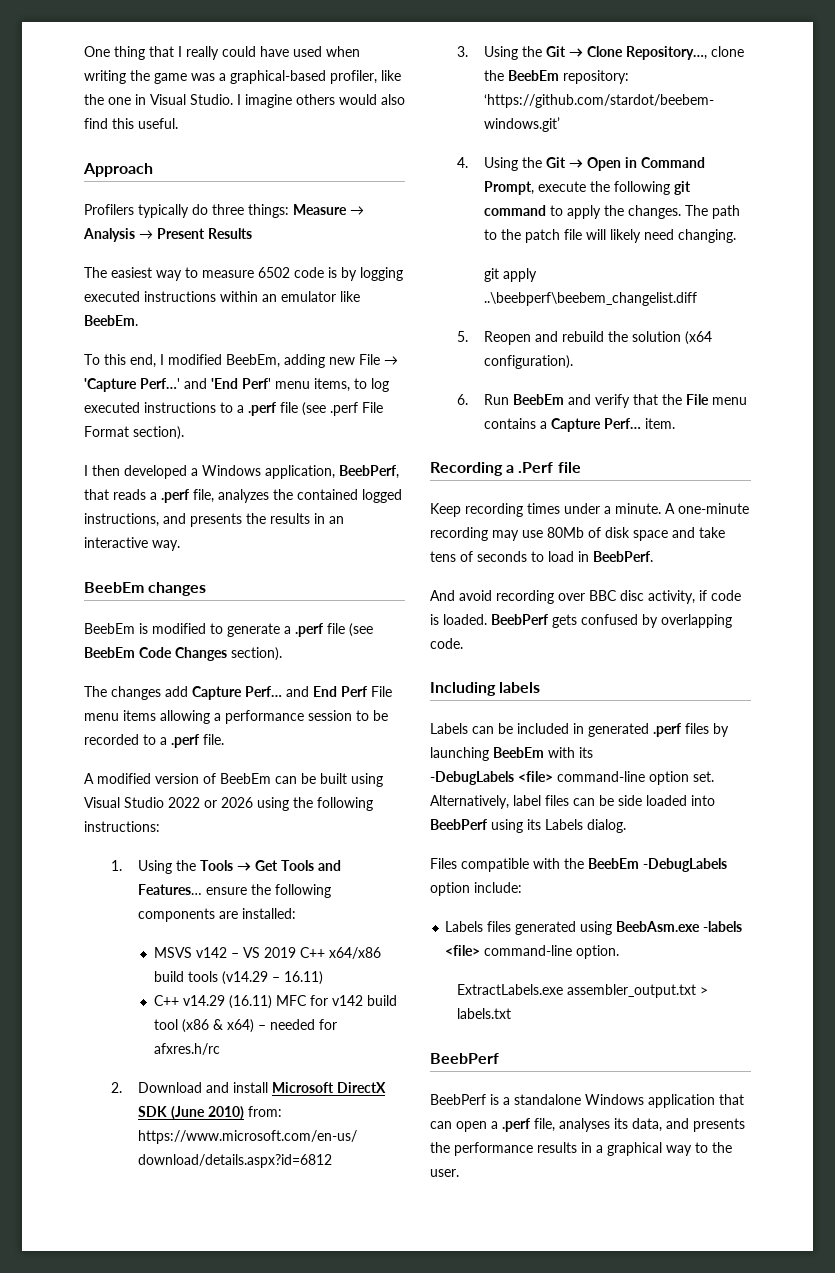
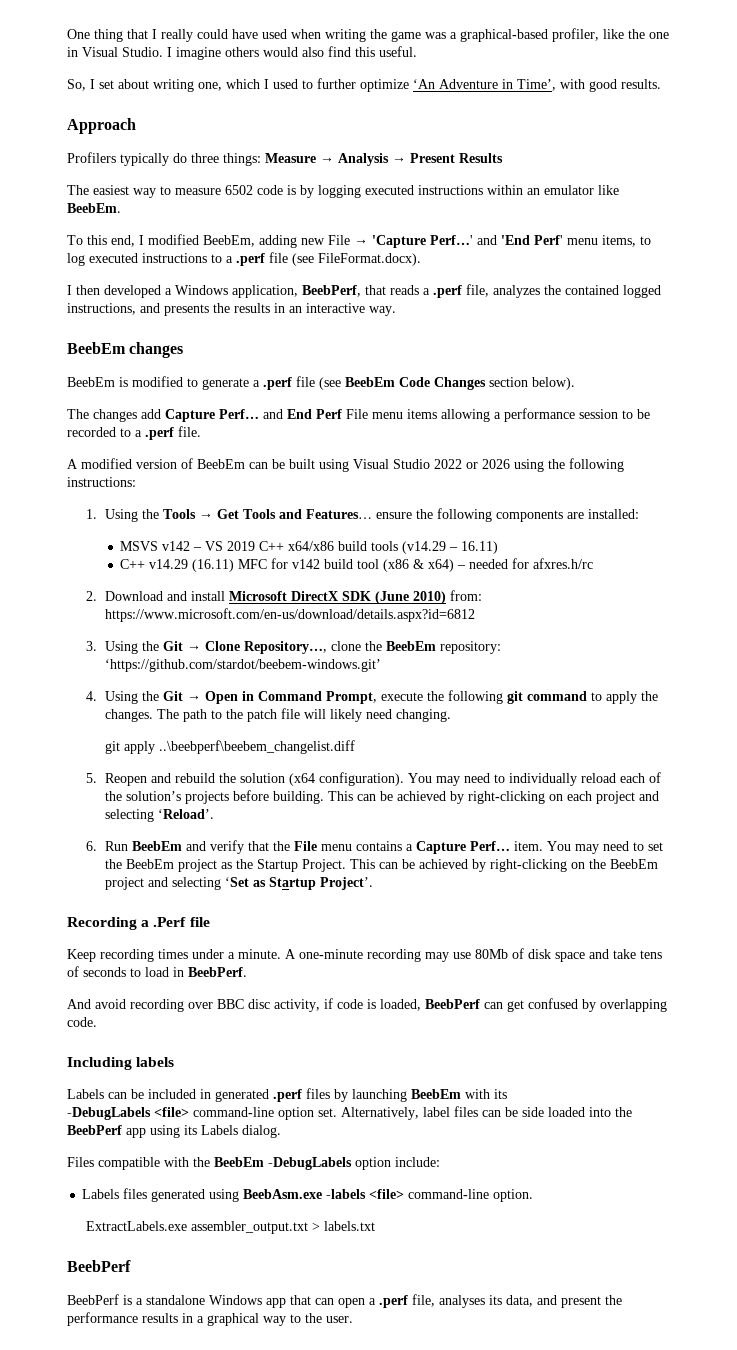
+ So, I set about writing one, which I used to further optimize ‘An Adventure in Time’, with good results.
- To this end, I modified BeebEm, adding new File → 'Capture Perf…' and 'End Perf' menu items, to log executed instructions to a .perf file (see .perf File Format section).
+ To this end, I modified BeebEm, adding new File → 'Capture Perf…' and 'End Perf' menu items, to log executed instructions to a .perf file (see FileFormat.docx).
- BeebEm is modified to generate a .perf file (see BeebEm Code Changes section).
+ BeebEm is modified to generate a .perf file (see BeebEm Code Changes section below).
+ You may need to individually reload each of the solution’s projects before building. This can be achieved by right-clicking on each project and selecting ‘Reload’.
+ You may need to set the BeebEm project as the Startup Project. This can be achieved by right-clicking on the BeebEm project and selecting ‘Set as Startup Project’.
- And avoid recording over BBC disc activity, if code is loaded. BeebPerf gets confused by overlapping code.
+ And avoid recording over BBC disc activity, if code is loaded, BeebPerf can get confused by overlapping code.
- Alternatively, label files can be side loaded into BeebPerf using its Labels dialog.
+ Alternatively, label files can be side loaded into the BeebPerf app using its Labels dialog.
- BeebPerf is a standalone Windows application that can open a .perf file, analyses its data, and presents the performance results in a graphical way to the user.
+ BeebPerf is a standalone Windows app that can open a .perf file, analyses its data, and present the performance results in a graphical way to the user.

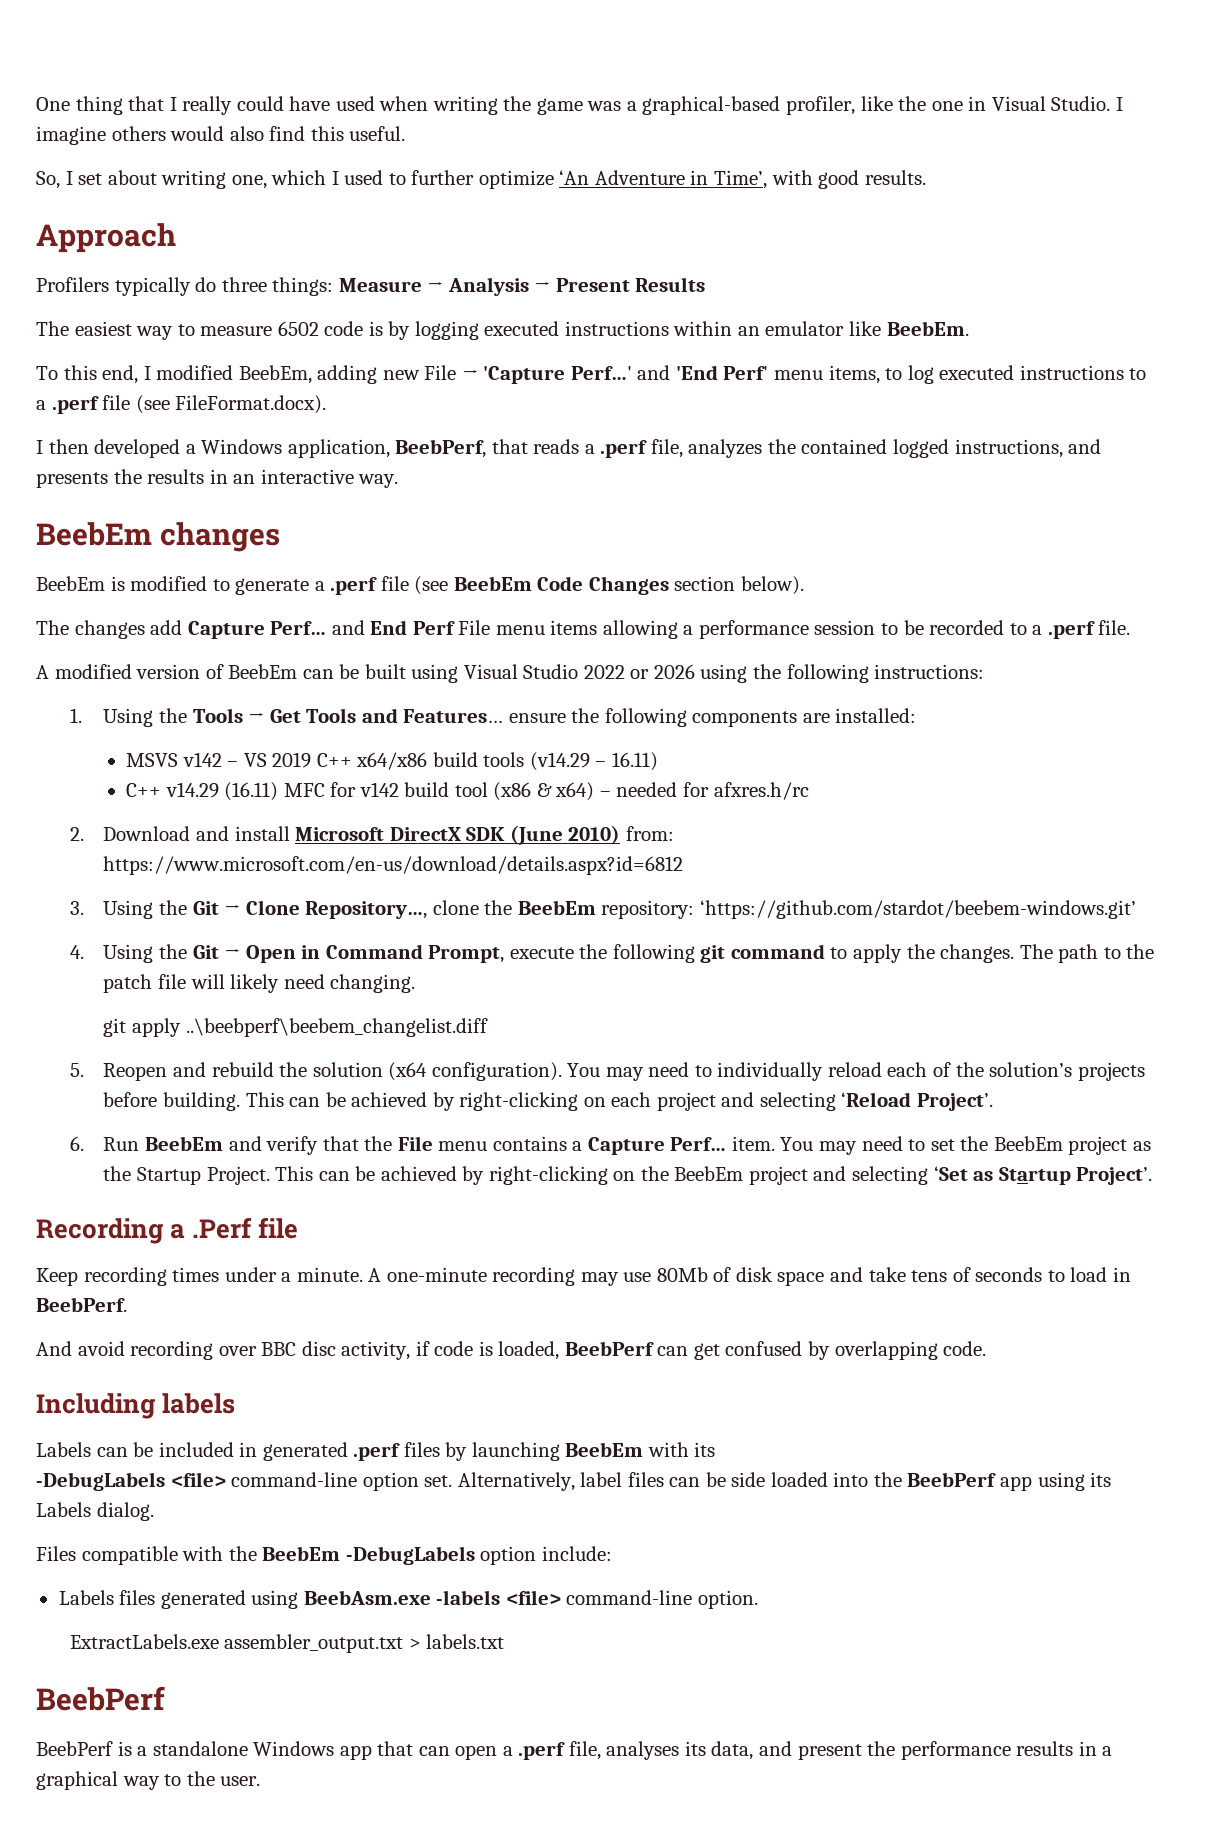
- This can be achieved by right-clicking on each project and selecting ‘Reload’.
+ This can be achieved by right-clicking on each project and selecting ‘Reload Project’.

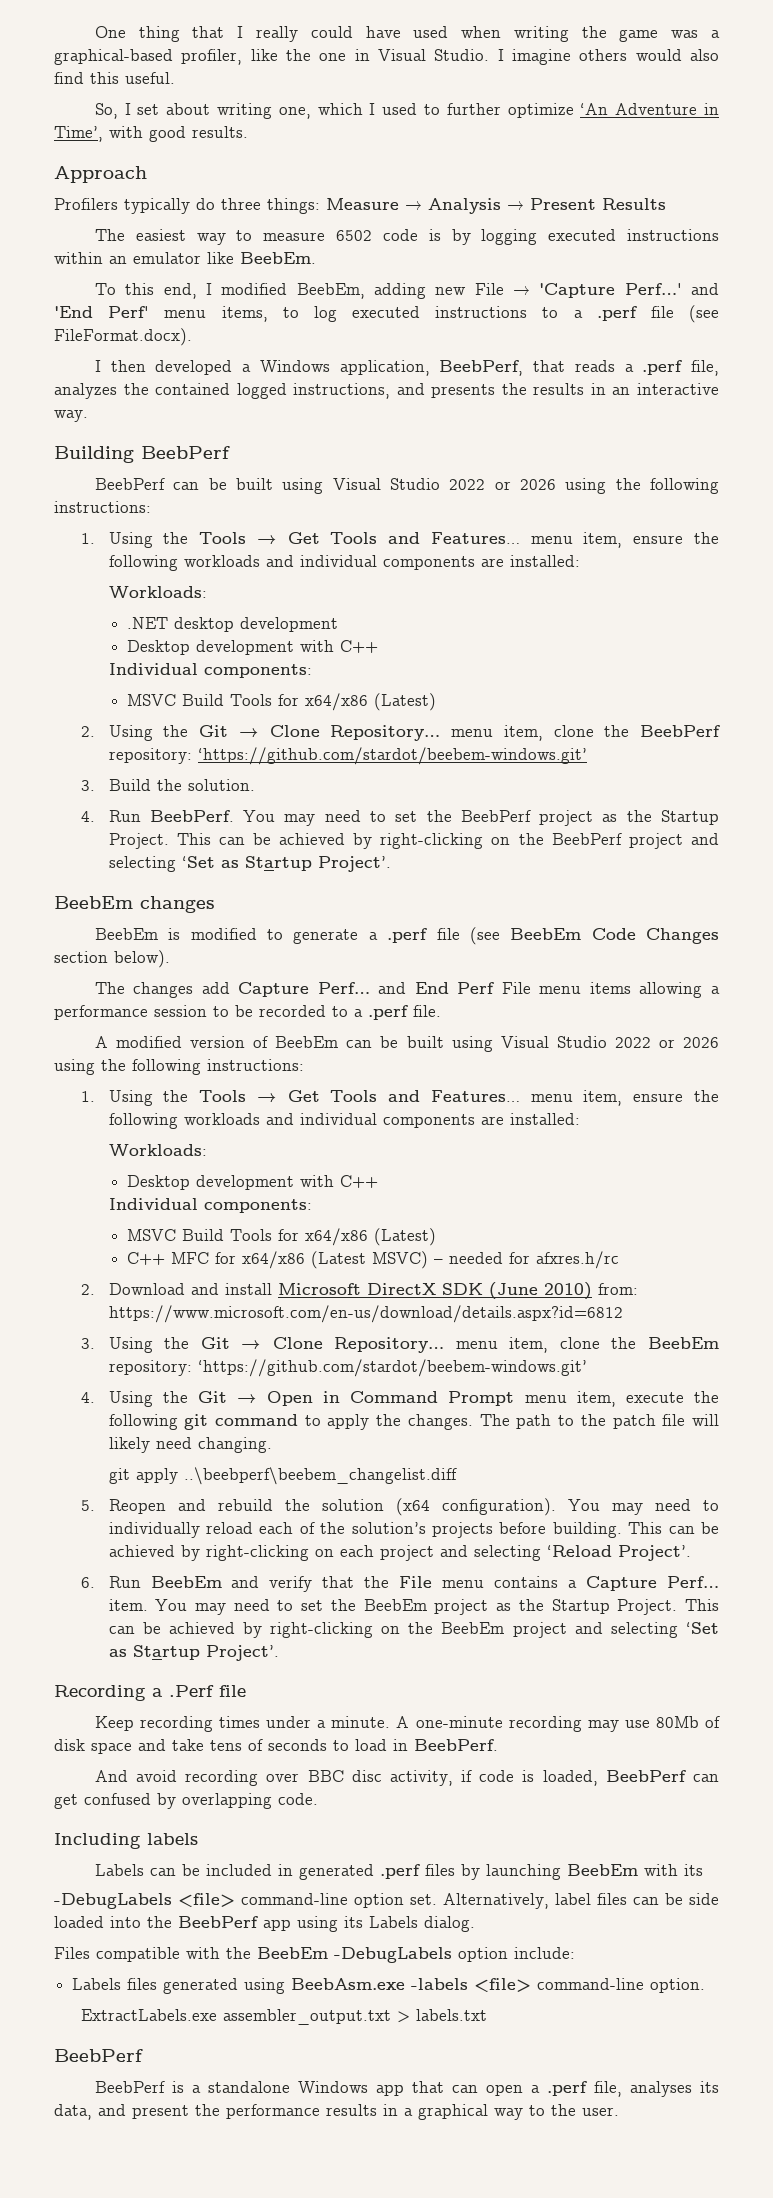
+ Building BeebPerf
+ BeebPerf can be built using Visual Studio 2022 or 2026 using the following instructions:
+ 1. Using the Tools → Get Tools and Features… menu item, ensure the following workloads and individual components are installed:
+ Workloads:
+ .NET desktop development
+ Desktop development with C++
+ Individual components:
+ MSVC Build Tools for x64/x86 (Latest)
+ 2. Using the Git → Clone Repository… menu item, clone the BeebPerf repository: ‘https://github.com/stardot/beebem-windows.git’
+ 3. Build the solution.
+ 4. Run BeebPerf. You may need to set the BeebPerf project as the Startup Project. This can be achieved by right-clicking on the BeebPerf project and selecting ‘Set as Startup Project’.
  A modified version of BeebEm can be built using Visual Studio 2022 or 2026 using the following instructions:
- 1. Using the Tools → Get Tools and Features… ensure the following components are installed:
- MSVS v142 – VS 2019 C++ x64/x86 build tools (v14.29 – 16.11)
- C++ v14.29 (16.11) MFC for v142 build tool (x86 & x64) – needed for afxres.h/rc
+ 1. Using the Tools → Get Tools and Features… menu item, ensure the following workloads and individual components are installed:
+ Workloads:
+ Desktop development with C++
+ Individual components:
+ MSVC Build Tools for x64/x86 (Latest)
+ C++ MFC for x64/x86 (Latest MSVC) – needed for afxres.h/rc
- 3. Using the Git → Clone Repository…, clone the BeebEm repository: ‘https://github.com/stardot/beebem-windows.git’
+ 3. Using the Git → Clone Repository… menu item, clone the BeebEm repository: ‘https://github.com/stardot/beebem-windows.git’
- 4. Using the Git → Open in Command Prompt, execute the following git command to apply the changes.
+ 4. Using the Git → Open in Command Prompt menu item, execute the following git command to apply the changes.

